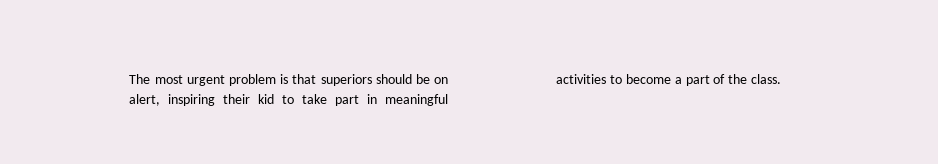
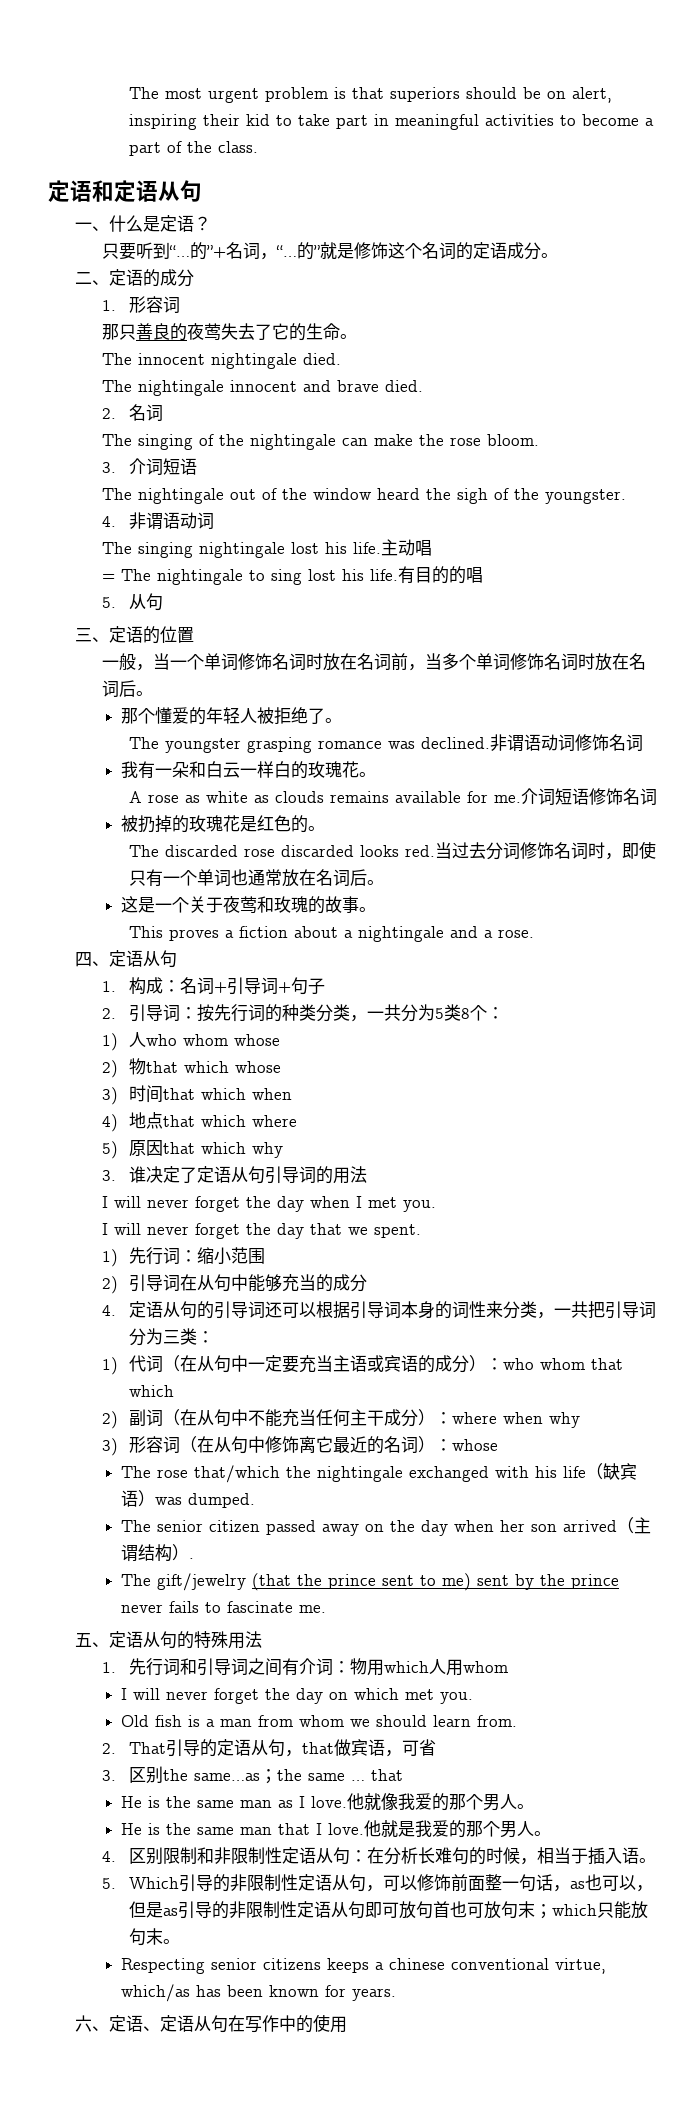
+ 定语和定语从句
+ 一、什么是定语？
+ 只要听到“…的”+名词，“…的”就是修饰这个名词的定语成分。
+ 二、定语的成分
+ 1.形容词
+ 那只善良的夜莺失去了它的生命。
+ The innocent nightingale died.
+ The nightingale innocent and brave died.
+ 2.名词
+ The singing of the nightingale can make the rose bloom.
+ 3.介词短语
+ The nightingale out of the window heard the sigh of the youngster.
+ 4.非谓语动词
+ The singing nightingale lost his life.主动唱
+ = The nightingale to sing lost his life.有目的的唱
+ 5.从句
+ 三、定语的位置
+ 一般，当一个单词修饰名词时放在名词前，当多个单词修饰名词时放在名词后。
+ 那个懂爱的年轻人被拒绝了。
+ The youngster grasping romance was declined.非谓语动词修饰名词
+ 我有一朵和白云一样白的玫瑰花。
+ A rose as white as clouds remains available for me.介词短语修饰名词
+ 被扔掉的玫瑰花是红色的。
+ The discarded rose discarded looks red.当过去分词修饰名词时，即使只有一个单词也通常放在名词后。
+ 这是一个关于夜莺和玫瑰的故事。
+ This proves a fiction about a nightingale and a rose.
+ 四、定语从句
+ 1.构成：名词+引导词+句子
+ 2.引导词：按先行词的种类分类，一共分为5类8个：
+ 1)人who whom whose
+ 2)物that which whose
+ 3)时间that which when
+ 4)地点that which where
+ 5)原因that which why
+ 3.谁决定了定语从句引导词的用法
+ I will never forget the day when I met you.
+ I will never forget the day that we spent.
+ 1)先行词：缩小范围
+ 2)引导词在从句中能够充当的成分
+ 4.定语从句的引导词还可以根据引导词本身的词性来分类，一共把引导词分为三类：
+ 1)代词（在从句中一定要充当主语或宾语的成分）：who whom that which
+ 2)副词（在从句中不能充当任何主干成分）：where when why
+ 3)形容词（在从句中修饰离它最近的名词）：whose
+ The rose that/which the nightingale exchanged with his life（缺宾语）was dumped.
+ The senior citizen passed away on the day when her son arrived（主谓结构）.
+ The gift/jewelry (that the prince sent to me) sent by the prince never fails to fascinate me.
+ 五、定语从句的特殊用法
+ 1.先行词和引导词之间有介词：物用which人用whom
+ I will never forget the day on which met you.
+ Old fish is a man from whom we should learn from.
+ 2. That引导的定语从句，that做宾语，可省
+ 3.区别the same…as；the same … that
+ He is the same man as I love.他就像我爱的那个男人。
+ He is the same man that I love.他就是我爱的那个男人。
+ 4.区别限制和非限制性定语从句：在分析长难句的时候，相当于插入语。
+ 5. Which引导的非限制性定语从句，可以修饰前面整一句话，as也可以，但是as引导的非限制性定语从句即可放句首也可放句末；which只能放句末。
+ Respecting senior citizens keeps a chinese conventional virtue, which/as has been known for years.
+ 六、定语、定语从句在写作中的使用

